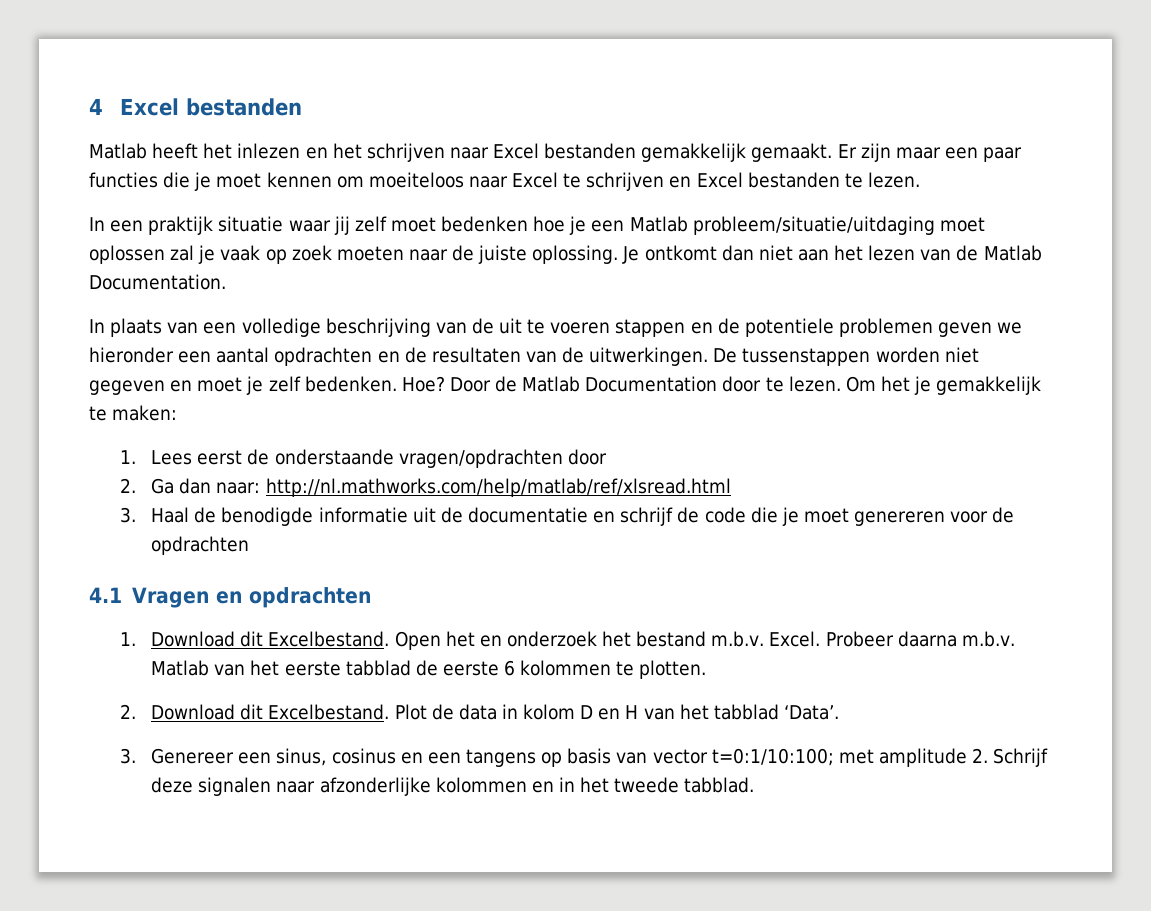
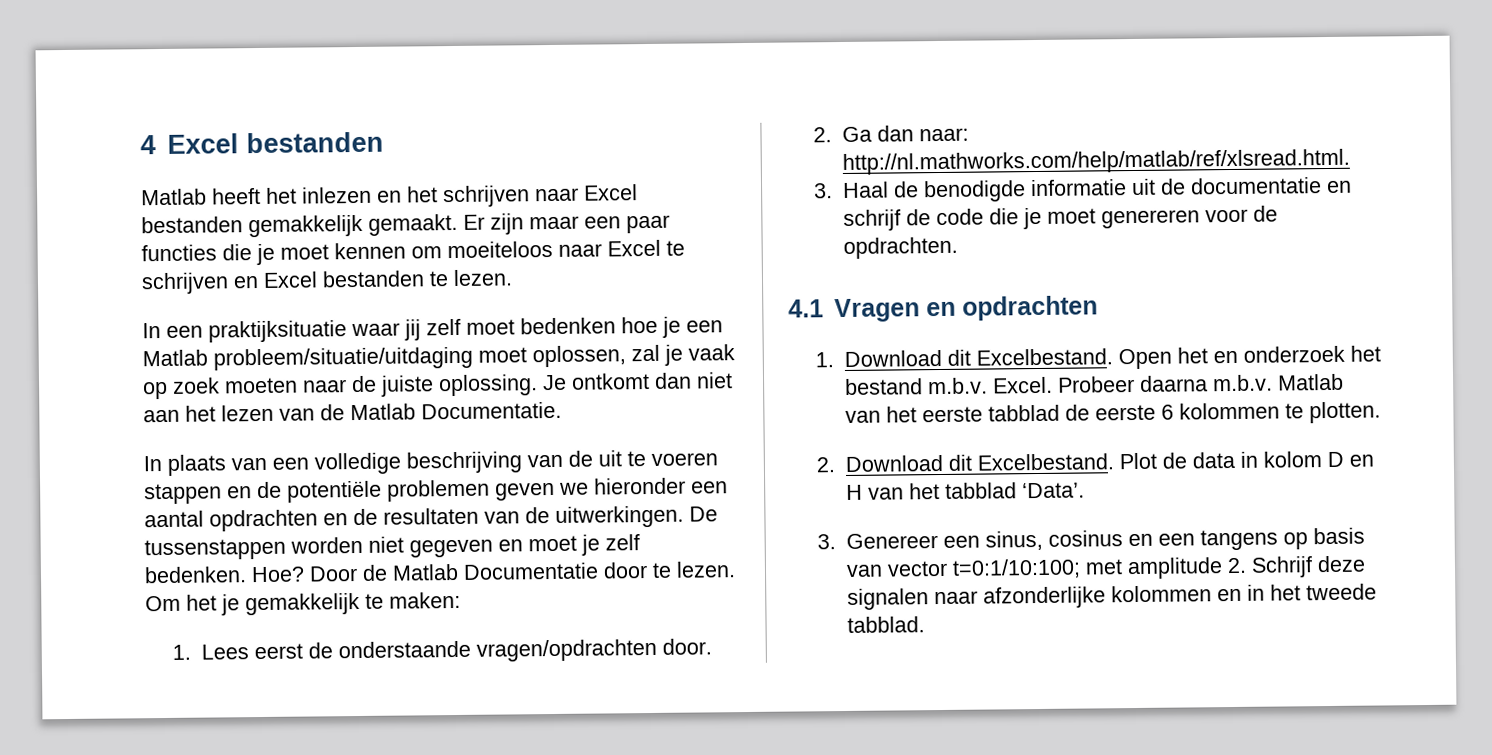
- In een praktijk situatie waar jij zelf moet bedenken hoe je een Matlab probleem/situatie/uitdaging moet oplossen zal je vaak op zoek moeten naar de juiste oplossing.
+ In een praktijksituatie waar jij zelf moet bedenken hoe je een Matlab probleem/situatie/uitdaging moet oplossen, zal je vaak op zoek moeten naar de juiste oplossing.
- Je ontkomt dan niet aan het lezen van de Matlab Documentation.
+ Je ontkomt dan niet aan het lezen van de Matlab Documentatie.
- In plaats van een volledige beschrijving van de uit te voeren stappen en de potentiele problemen geven we hieronder een aantal opdrachten en de resultaten van de uitwerkingen.
+ In plaats van een volledige beschrijving van de uit te voeren stappen en de potentiële problemen geven we hieronder een aantal opdrachten en de resultaten van de uitwerkingen.
- Door de Matlab Documentation door te lezen.
+ Door de Matlab Documentatie door te lezen.
- 1. Lees eerst de onderstaande vragen/opdrachten door
+ 1. Lees eerst de onderstaande vragen/opdrachten door.
- 2. Ga dan naar: http://nl.mathworks.com/help/matlab/ref/xlsread.html
+ 2. Ga dan naar: http://nl.mathworks.com/help/matlab/ref/xlsread.html.
- 3. Haal de benodigde informatie uit de documentatie en schrijf de code die je moet genereren voor de opdrachten
+ 3. Haal de benodigde informatie uit de documentatie en schrijf de code die je moet genereren voor de opdrachten.

